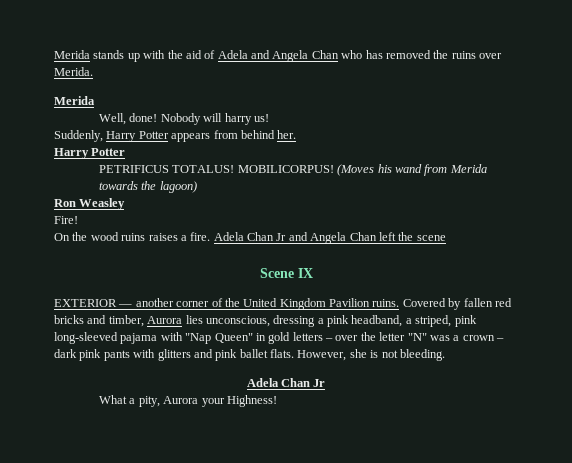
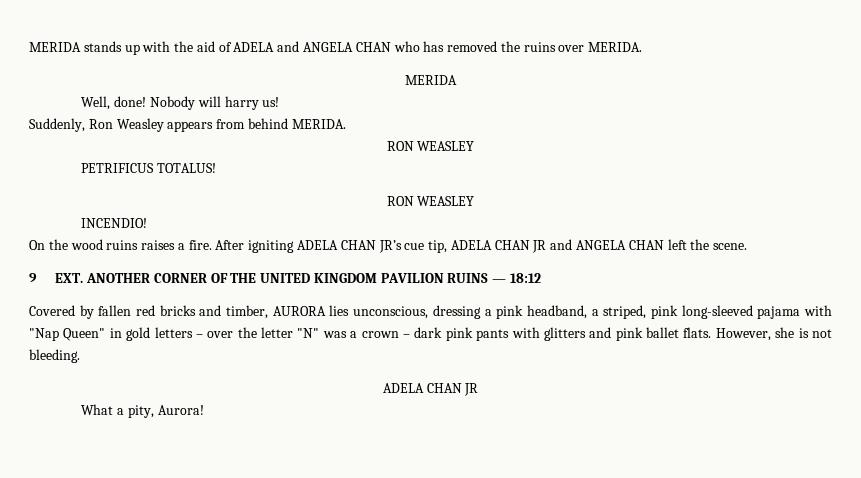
- Merida stands up with the aid of Adela and Angela Chan who has removed the ruins over Merida.
- Merida
+ MERIDA stands up with the aid of ADELA and ANGELA CHAN who has removed the ruins over MERIDA.
+ MERIDA
- Suddenly, Harry Potter appears from behind her.
- Harry Potter
+ Suddenly, Ron Weasley appears from behind MERIDA.
+ RON WEASLEY
- PETRIFICUS TOTALUS! MOBILICORPUS! (Moves his wand from Merida towards the lagoon)
- Ron Weasley
- Fire!
+ PETRIFICUS TOTALUS!
+ RON WEASLEY
+ INCENDIO!
- Adela Chan Jr and Angela Chan left the scene
- Scene IX
- EXTERIOR — another corner of the United Kingdom Pavilion ruins. Covered by fallen red bricks and timber, Aurora lies unconscious, dressing a pink headband, a striped, pink long-sleeved pajama with "Nap Queen" in gold letters – over the letter "N" was a crown – dark pink pants with glitters and pink ballet flats.
+ After igniting ADELA CHAN JR’s cue tip, ADELA CHAN JR and ANGELA CHAN left the scene.
+ 9 EXT. ANOTHER CORNER OF THE UNITED KINGDOM PAVILION RUINS — 18:12
+ Covered by fallen red bricks and timber, AURORA lies unconscious, dressing a pink headband, a striped, pink long-sleeved pajama with "Nap Queen" in gold letters – over the letter "N" was a crown – dark pink pants with glitters and pink ballet flats.
  However, she is not bleeding.
- Adela Chan Jr
+ ADELA CHAN JR
- What a pity, Aurora your Highness!
+ What a pity, Aurora!

